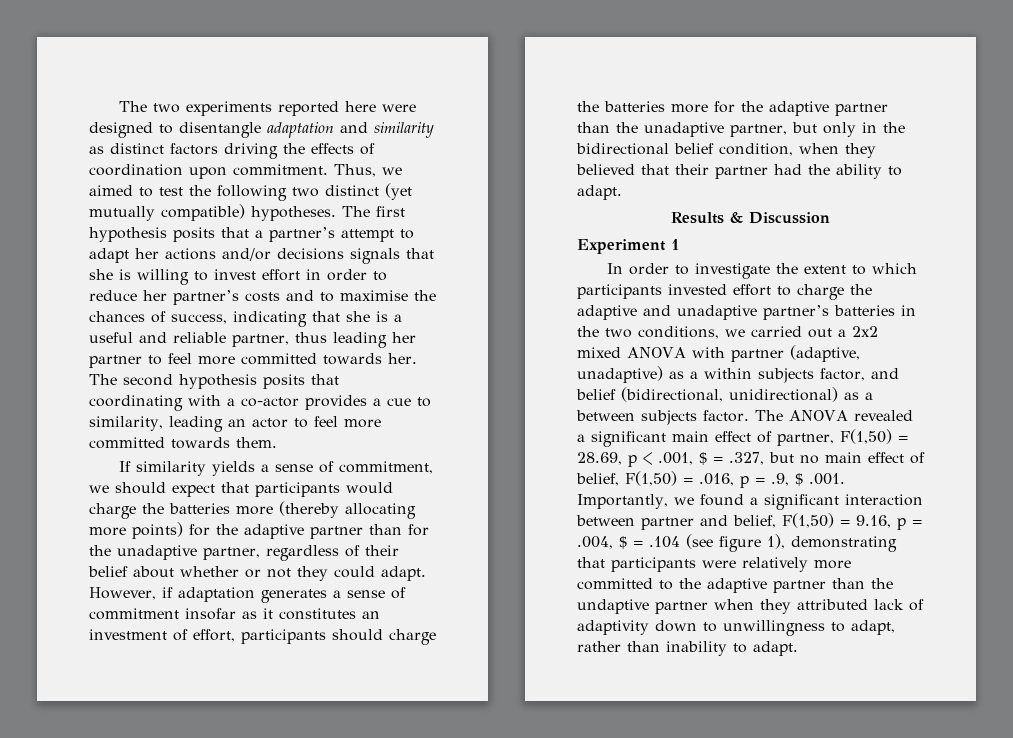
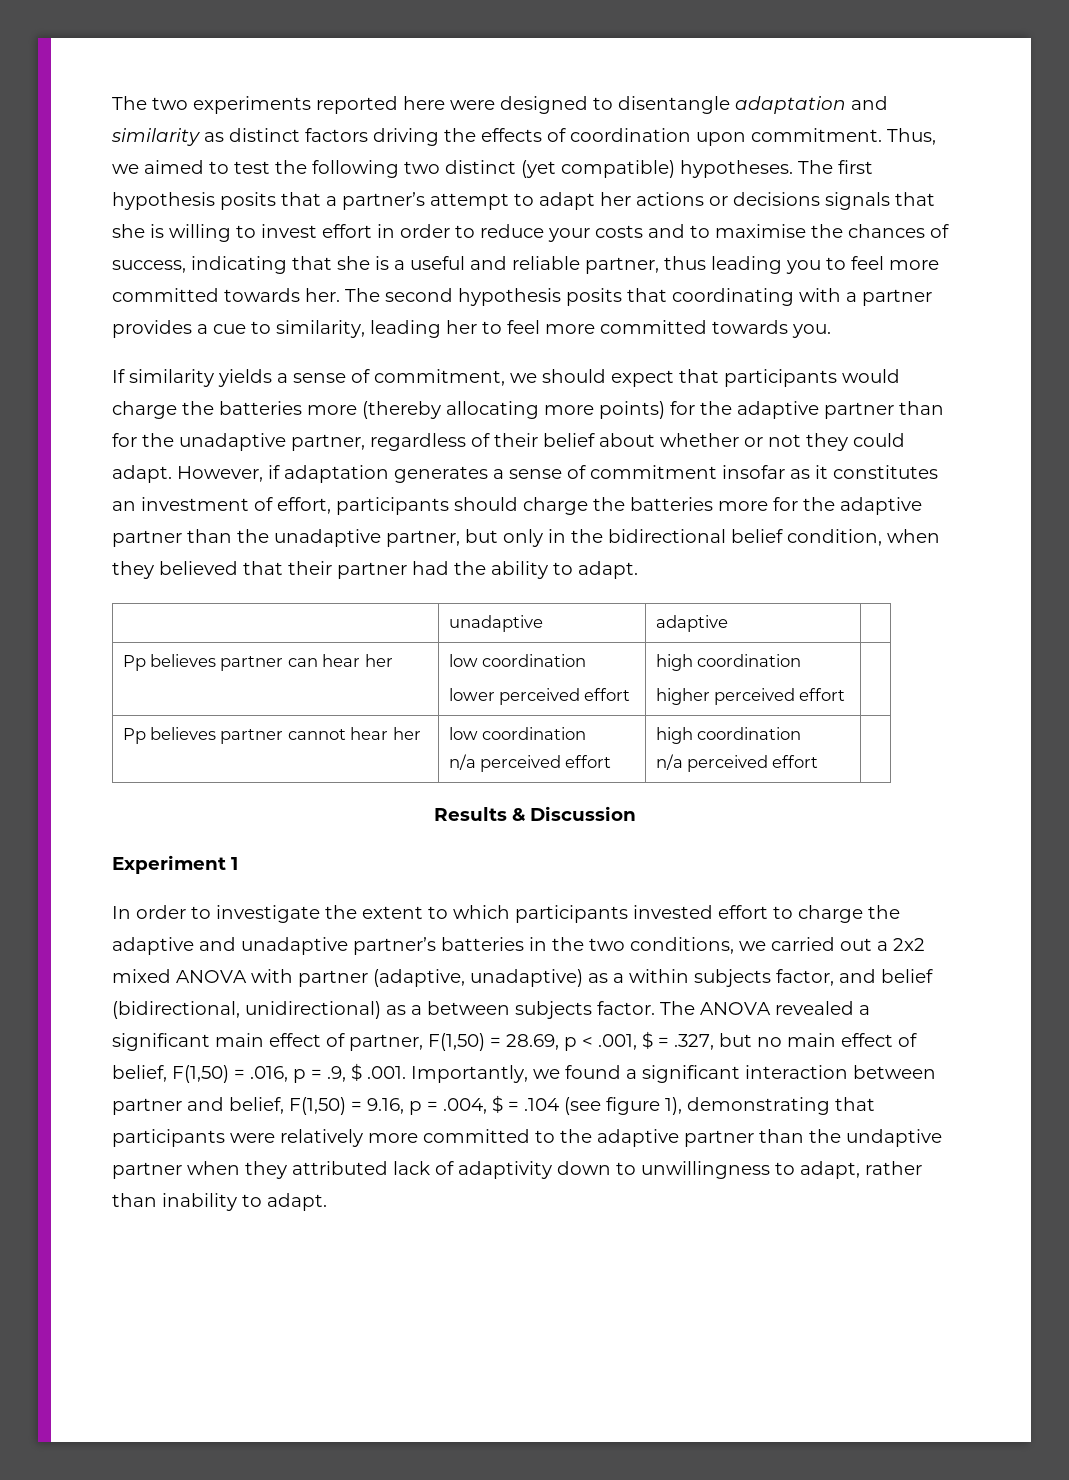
- Thus, we aimed to test the following two distinct (yet mutually compatible) hypotheses.
+ Thus, we aimed to test the following two distinct (yet compatible) hypotheses.
- The first hypothesis posits that a partner’s attempt to adapt her actions and/or decisions signals that she is willing to invest effort in order to reduce her partner’s costs and to maximise the chances of success, indicating that she is a useful and reliable partner, thus leading her partner to feel more committed towards her.
+ The first hypothesis posits that a partner’s attempt to adapt her actions or decisions signals that she is willing to invest effort in order to reduce your costs and to maximise the chances of success, indicating that she is a useful and reliable partner, thus leading you to feel more committed towards her.
- The second hypothesis posits that coordinating with a co-actor provides a cue to similarity, leading an actor to feel more committed towards them.
+ The second hypothesis posits that coordinating with a partner provides a cue to similarity, leading her to feel more committed towards you.
+ | unadaptive | adaptive |
+ Pp believes partner can hear her | low coordination
+ lower perceived effort | high coordination
+ higher perceived effort |
+ Pp believes partner cannot hear her | low coordination
+ n/a perceived effort | high coordination
+ n/a perceived effort |

